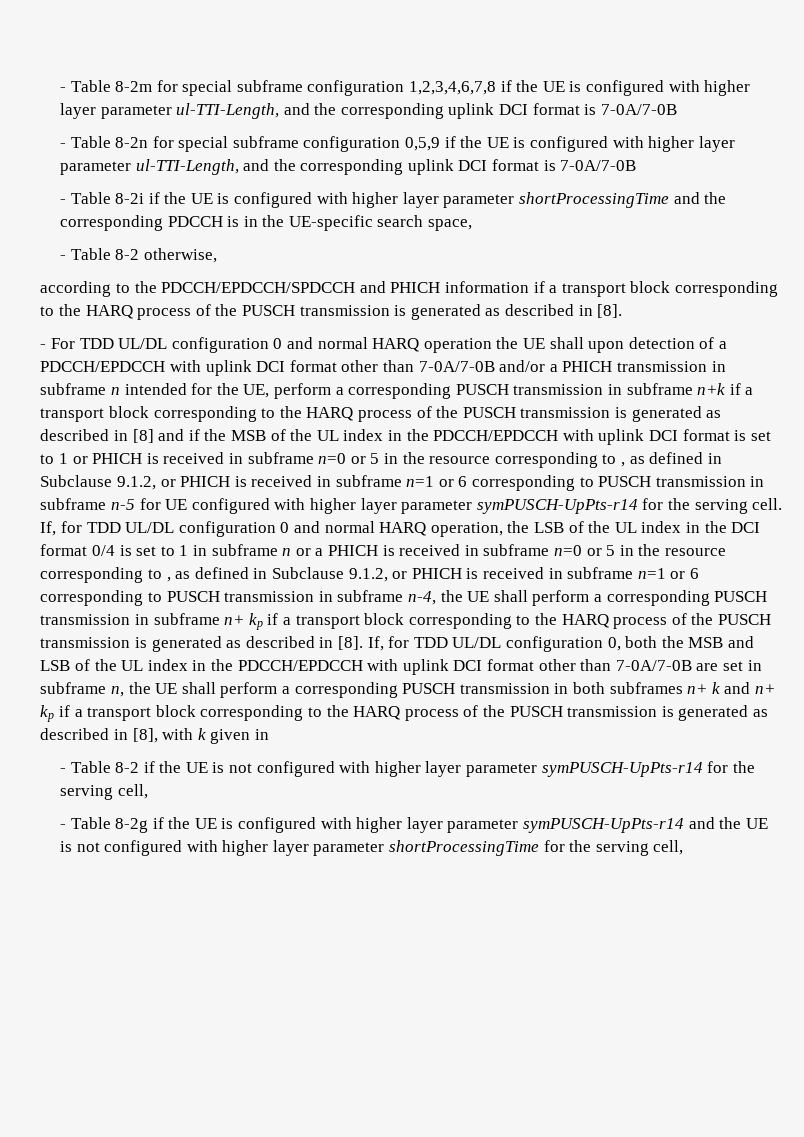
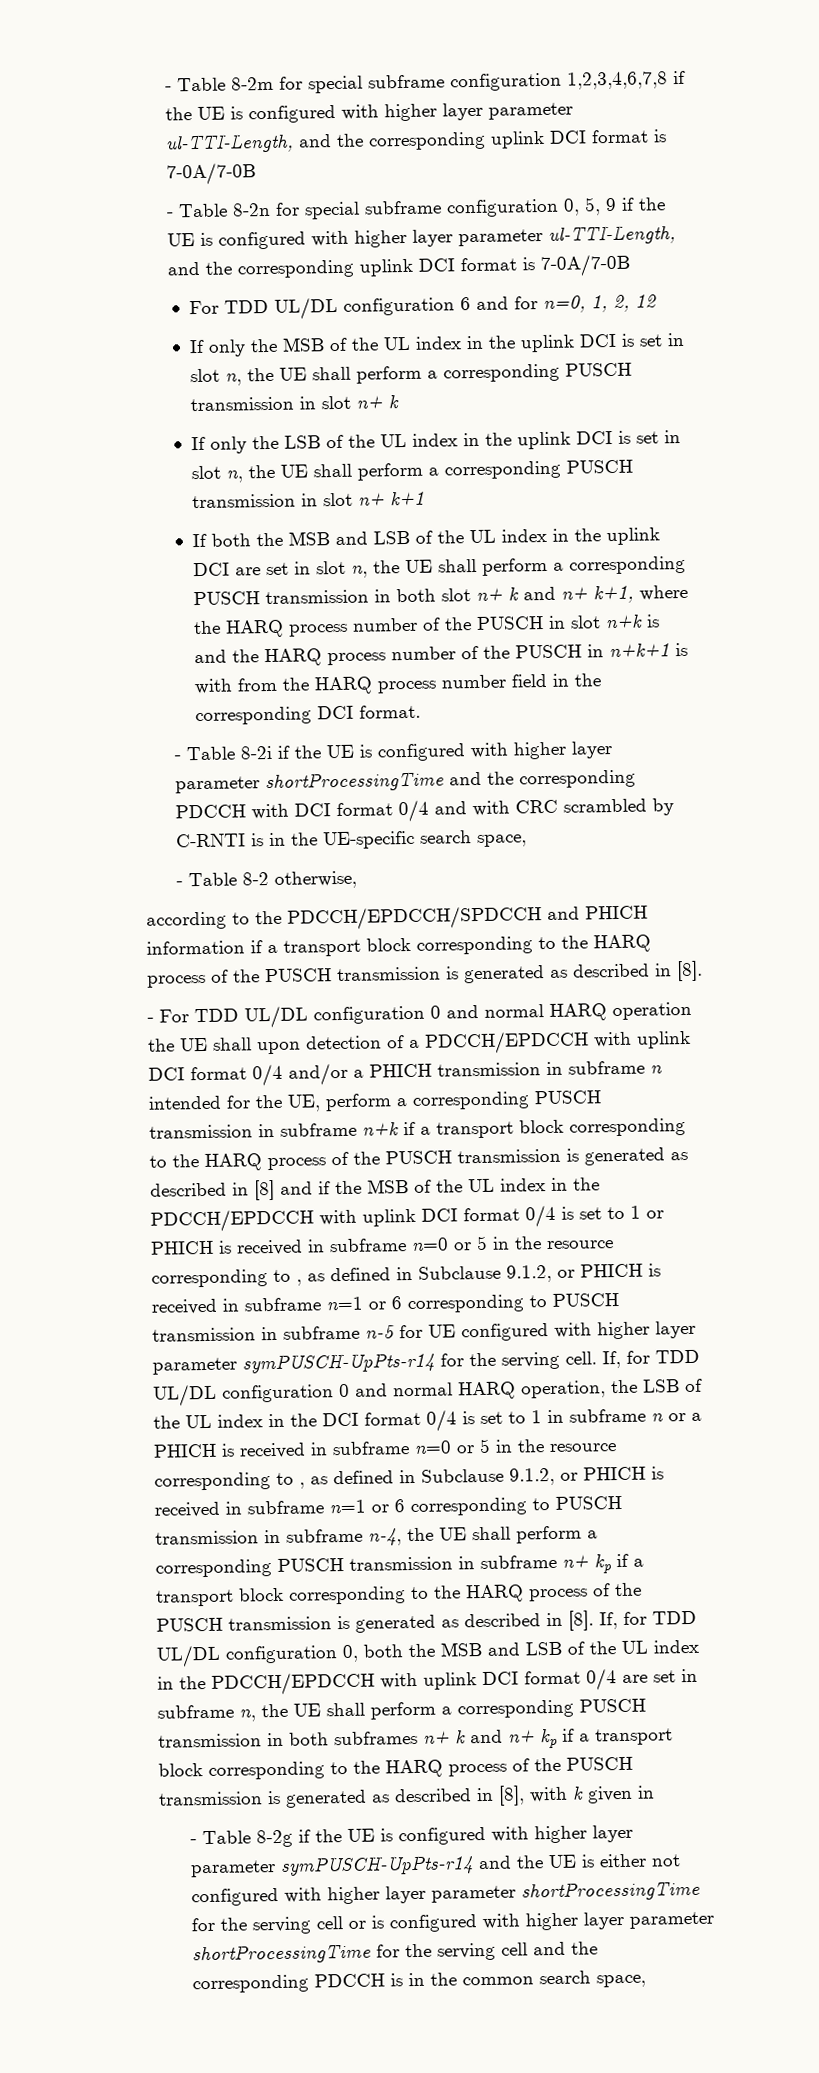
- - Table 8-2n for special subframe configuration 0,5,9 if the UE is configured with higher layer parameter ul-TTI-Length, and the corresponding uplink DCI format is 7-0A/7-0B
+ - Table 8-2n for special subframe configuration 0, 5, 9 if the UE is configured with higher layer parameter ul-TTI-Length, and the corresponding uplink DCI format is 7-0A/7-0B
+ For TDD UL/DL configuration 6 and for n=0, 1, 2, 12
+ If only the MSB of the UL index in the uplink DCI is set in slot n, the UE shall perform a corresponding PUSCH transmission in slot n+ k
+ If only the LSB of the UL index in the uplink DCI is set in slot n, the UE shall perform a corresponding PUSCH transmission in slot n+ k+1
+ If both the MSB and LSB of the UL index in the uplink DCI are set in slot n, the UE shall perform a corresponding PUSCH transmission in both slot n+ k and n+ k+1, where the HARQ process number of the PUSCH in slot n+k is and the HARQ process number of the PUSCH in n+k+1 is with from the HARQ process number field in the corresponding DCI format.
- - Table 8-2i if the UE is configured with higher layer parameter shortProcessingTime and the corresponding PDCCH is in the UE-specific search space,
+ - Table 8-2i if the UE is configured with higher layer parameter shortProcessingTime and the corresponding PDCCH with DCI format 0/4 and with CRC scrambled by C-RNTI is in the UE-specific search space,
- - For TDD UL/DL configuration 0 and normal HARQ operation the UE shall upon detection of a PDCCH/EPDCCH with uplink DCI format other than 7-0A/7-0B and/or a PHICH transmission in subframe n intended for the UE, perform a corresponding PUSCH transmission in subframe n+k if a transport block corresponding to the HARQ process of the PUSCH transmission is generated as described in [8] and if the MSB of the UL index in the PDCCH/EPDCCH with uplink DCI format is set to 1 or PHICH is received in subframe n=0 or 5 in the resource corresponding to , as defined in Subclause 9.1.2, or PHICH is received in subframe n=1 or 6 corresponding to PUSCH transmission in subframe n-5 for UE configured with higher layer parameter symPUSCH-UpPts-r14 for the serving cell.
+ - For TDD UL/DL configuration 0 and normal HARQ operation the UE shall upon detection of a PDCCH/EPDCCH with uplink DCI format 0/4 and/or a PHICH transmission in subframe n intended for the UE, perform a corresponding PUSCH transmission in subframe n+k if a transport block corresponding to the HARQ process of the PUSCH transmission is generated as described in [8] and if the MSB of the UL index in the PDCCH/EPDCCH with uplink DCI format 0/4 is set to 1 or PHICH is received in subframe n=0 or 5 in the resource corresponding to , as defined in Subclause 9.1.2, or PHICH is received in subframe n=1 or 6 corresponding to PUSCH transmission in subframe n-5 for UE configured with higher layer parameter symPUSCH-UpPts-r14 for the serving cell.
- If, for TDD UL/DL configuration 0, both the MSB and LSB of the UL index in the PDCCH/EPDCCH with uplink DCI format other than 7-0A/7-0B are set in subframe n, the UE shall perform a corresponding PUSCH transmission in both subframes n+ k and n+ kp if a transport block corresponding to the HARQ process of the PUSCH transmission is generated as described in [8], with k given in
+ If, for TDD UL/DL configuration 0, both the MSB and LSB of the UL index in the PDCCH/EPDCCH with uplink DCI format 0/4 are set in subframe n, the UE shall perform a corresponding PUSCH transmission in both subframes n+ k and n+ kp if a transport block corresponding to the HARQ process of the PUSCH transmission is generated as described in [8], with k given in
- - Table 8-2 if the UE is not configured with higher layer parameter symPUSCH-UpPts-r14 for the serving cell,
- - Table 8-2g if the UE is configured with higher layer parameter symPUSCH-UpPts-r14 and the UE is not configured with higher layer parameter shortProcessingTime for the serving cell,
+ - Table 8-2g if the UE is configured with higher layer parameter symPUSCH-UpPts-r14 and the UE is either not configured with higher layer parameter shortProcessingTime for the serving cell or is configured with higher layer parameter shortProcessingTime for the serving cell and the corresponding PDCCH is in the common search space,

